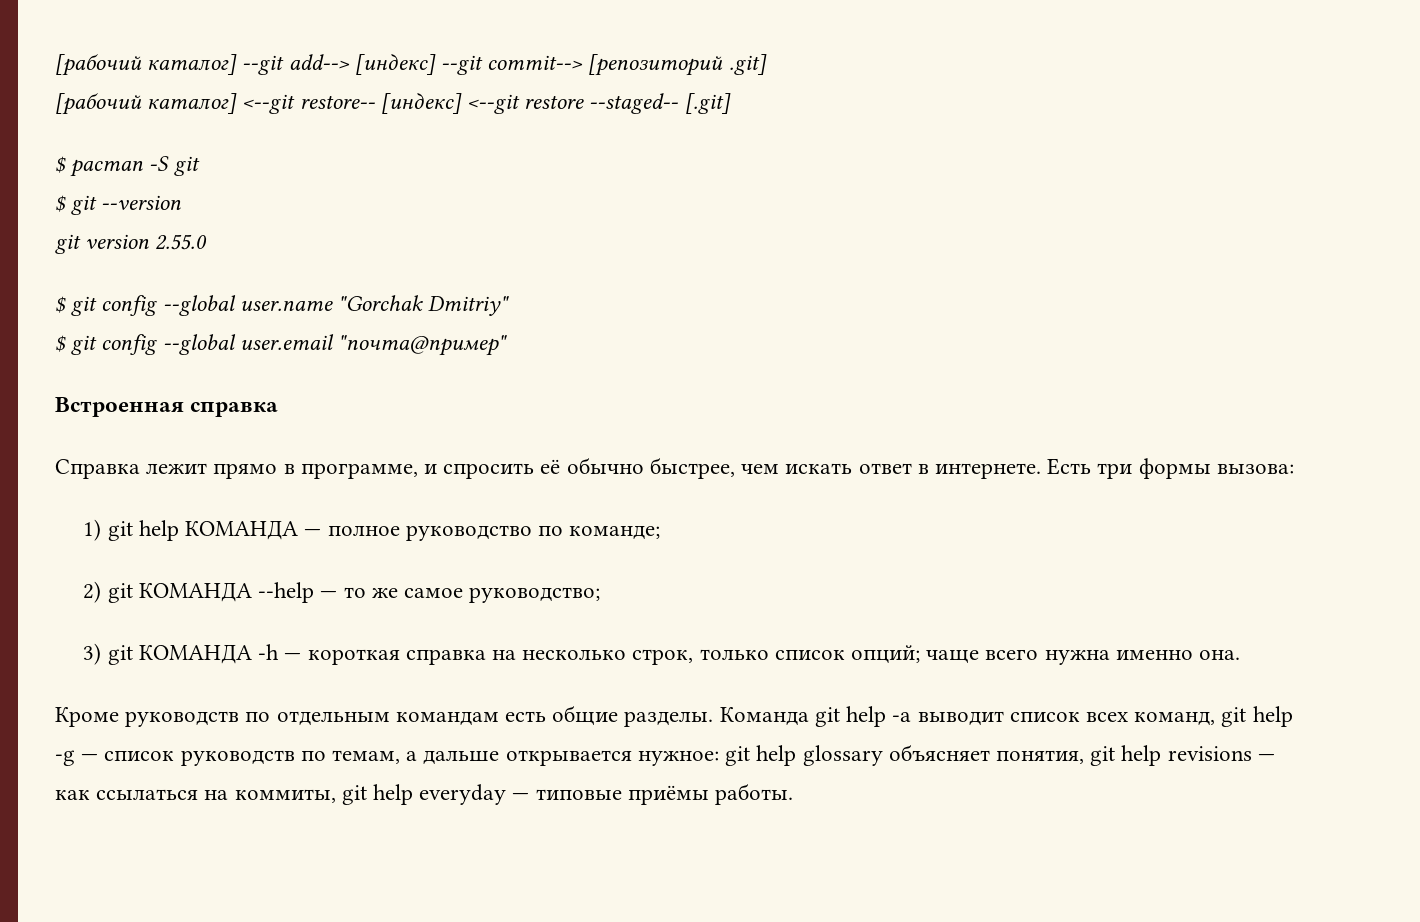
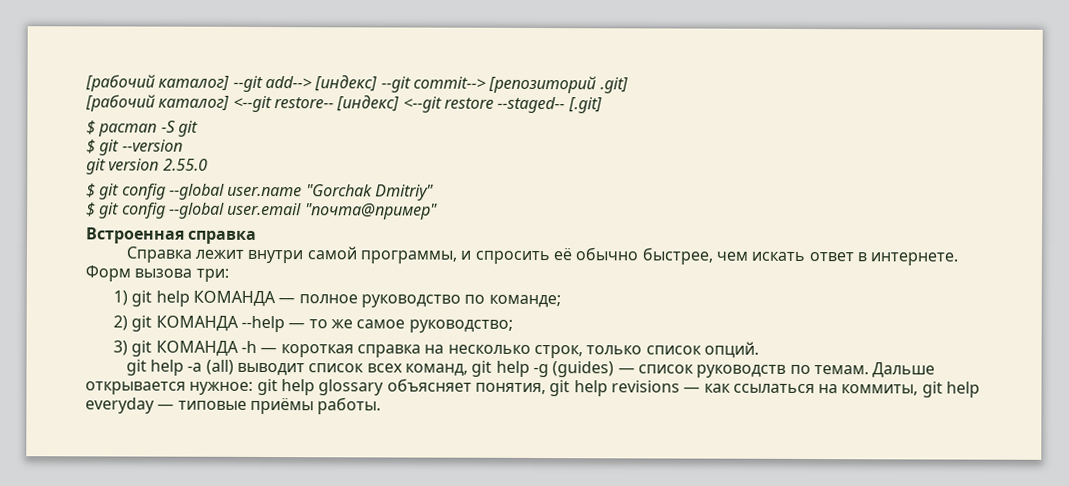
- Справка лежит прямо в программе, и спросить её обычно быстрее, чем искать ответ в интернете.
+ Справка лежит внутри самой программы, и спросить её обычно быстрее, чем искать ответ в интернете.
- Есть три формы вызова:
+ Форм вызова три:
- 3) git КОМАНДА -h — короткая справка на несколько строк, только список опций; чаще всего нужна именно она.
- Кроме руководств по отдельным командам есть общие разделы. Команда git help -a выводит список всех команд, git help -g — список руководств по темам, а дальше открывается нужное: git help glossary объясняет понятия, git help revisions — как ссылаться на коммиты, git help everyday — типовые приёмы работы.
+ 3) git КОМАНДА -h — короткая справка на несколько строк, только список опций.
+ git help -a (all) выводит список всех команд, git help -g (guides) — список руководств по темам. Дальше открывается нужное: git help glossary объясняет понятия, git help revisions — как ссылаться на коммиты, git help everyday — типовые приёмы работы.

